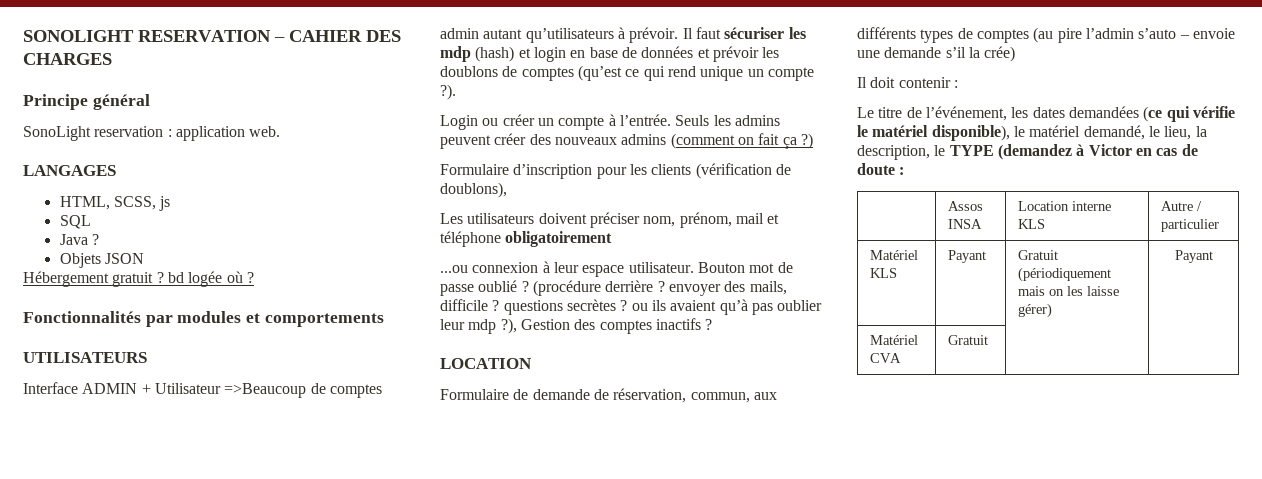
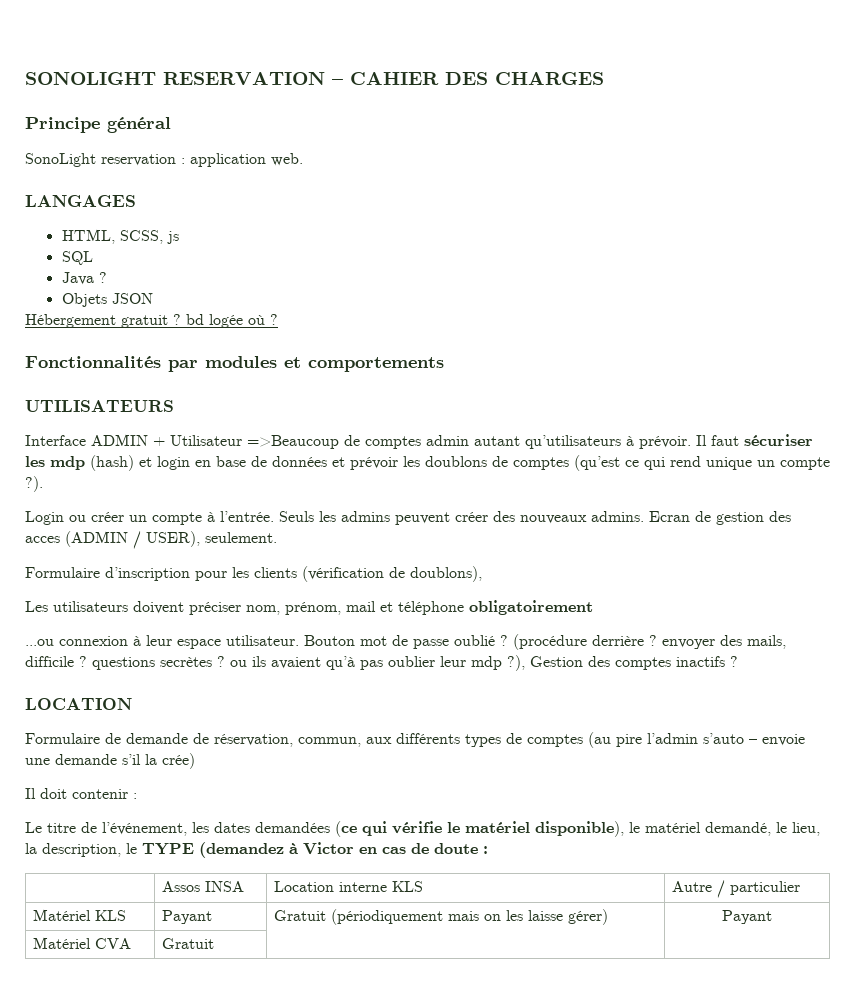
- Seuls les admins peuvent créer des nouveaux admins (comment on fait ça ?)
+ Seuls les admins peuvent créer des nouveaux admins. Ecran de gestion des acces (ADMIN / USER), seulement.

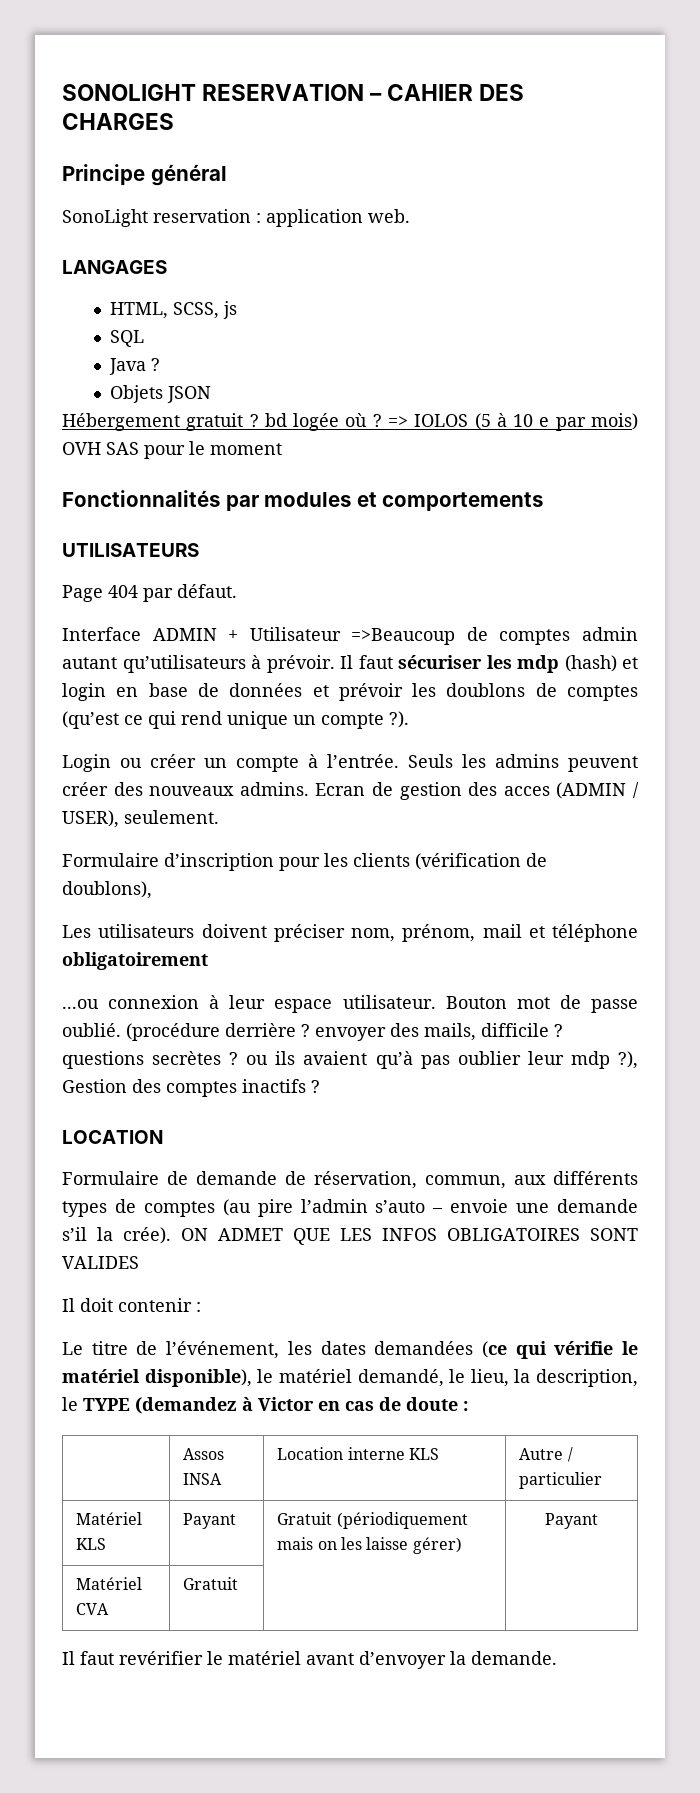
+ => IOLOS (5 à 10 e par mois) OVH SAS pour le moment
+ Page 404 par défaut.
- Bouton mot de passe oublié ?
+ Bouton mot de passe oublié.
- Formulaire de demande de réservation, commun, aux différents types de comptes (au pire l’admin s’auto – envoie une demande s’il la crée)
+ Formulaire de demande de réservation, commun, aux différents types de comptes (au pire l’admin s’auto – envoie une demande s’il la crée). ON ADMET QUE LES INFOS OBLIGATOIRES SONT VALIDES
+ Il faut revérifier le matériel avant d’envoyer la demande.

